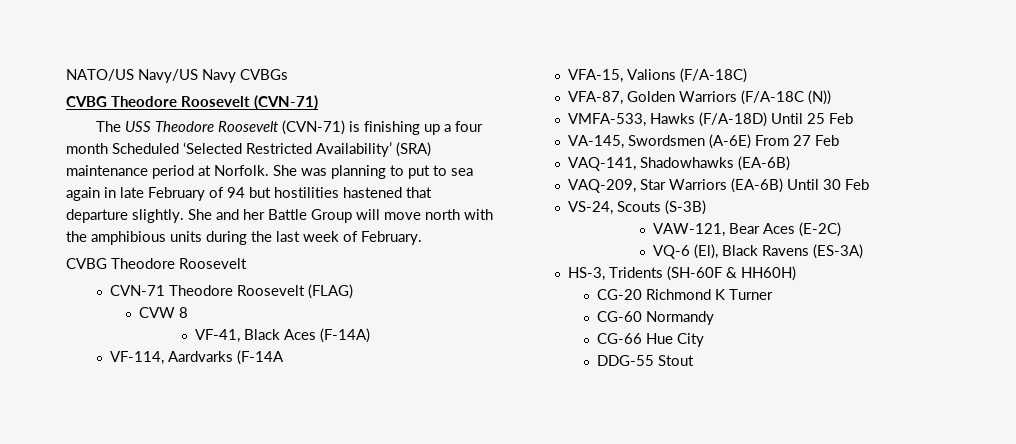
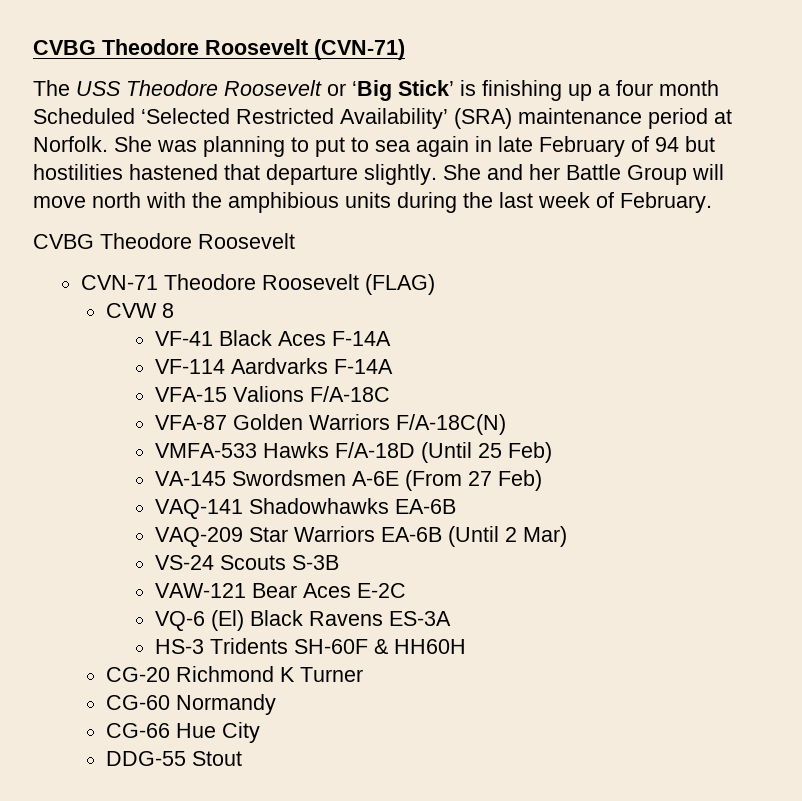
- NATO/US Navy/US Navy CVBGs
- The USS Theodore Roosevelt (CVN-71) is finishing up a four month Scheduled ‘Selected Restricted Availability’ (SRA) maintenance period at Norfolk.
+ The USS Theodore Roosevelt or ‘Big Stick’ is finishing up a four month Scheduled ‘Selected Restricted Availability’ (SRA) maintenance period at Norfolk.
- VF-41, Black Aces (F-14A)
- VF-114, Aardvarks (F-14A
- VFA-15, Valions (F/A-18C)
- VFA-87, Golden Warriors (F/A-18C (N))
- VMFA-533, Hawks (F/A-18D) Until 25 Feb
- VA-145, Swordsmen (A-6E) From 27 Feb
- VAQ-141, Shadowhawks (EA-6B)
- VAQ-209, Star Warriors (EA-6B) Until 30 Feb
- VS-24, Scouts (S-3B)
- VAW-121, Bear Aces (E-2C)
+ VF-41 Black Aces F-14A
+ VF-114 Aardvarks F-14A
+ VFA-15 Valions F/A-18C
+ VFA-87 Golden Warriors F/A-18C(N)
+ VMFA-533 Hawks F/A-18D (Until 25 Feb)
+ VA-145 Swordsmen A-6E (From 27 Feb)
+ VAQ-141 Shadowhawks EA-6B
+ VAQ-209 Star Warriors EA-6B (Until 2 Mar)
+ VS-24 Scouts S-3B
+ VAW-121 Bear Aces E-2C
- VQ-6 (El), Black Ravens (ES-3A)
- HS-3, Tridents (SH-60F & HH60H)
+ VQ-6 (El) Black Ravens ES-3A
+ HS-3 Tridents SH-60F & HH60H

